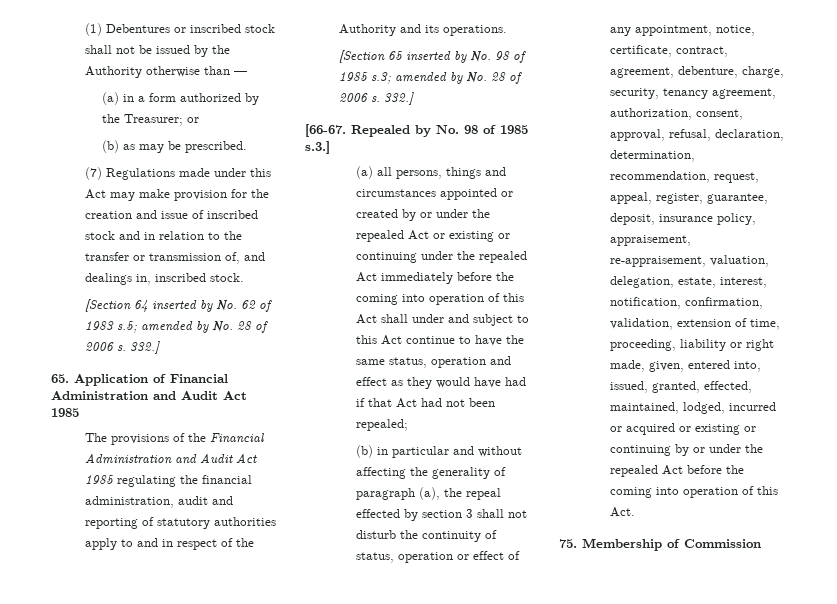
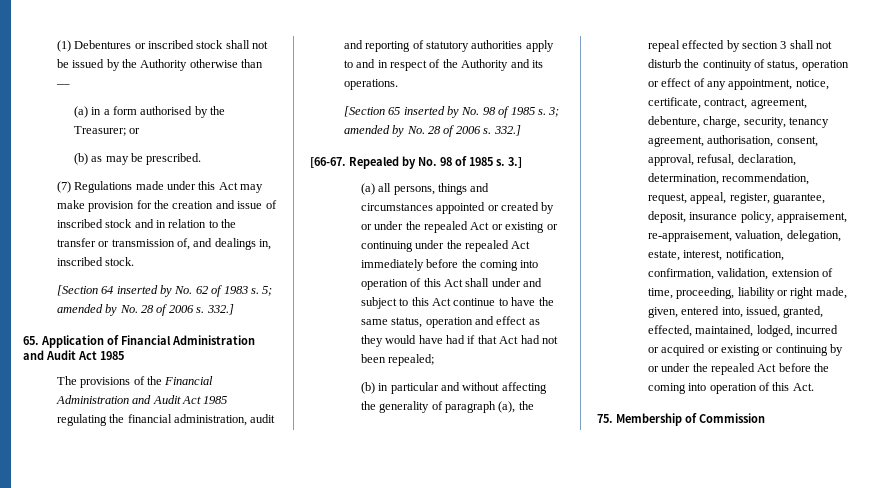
- (a) in a form authorized by the Treasurer; or
+ (a) in a form authorised by the Treasurer; or
- [Section 64 inserted by No. 62 of 1983 s.5; amended by No. 28 of 2006 s.
+ [Section 64 inserted by No. 62 of 1983 s. 5; amended by No. 28 of 2006 s.
- [Section 65 inserted by No. 98 of 1985 s.3; amended by No. 28 of 2006 s.
+ [Section 65 inserted by No. 98 of 1985 s. 3; amended by No. 28 of 2006 s.
- Repealed by No. 98 of 1985 s.3.]
+ Repealed by No. 98 of 1985 s. 3.]
- (b) in particular and without affecting the generality of paragraph (a), the repeal effected by section 3 shall not disturb the continuity of status, operation or effect of any appointment, notice, certificate, contract, agreement, debenture, charge, security, tenancy agreement, authorization, consent, approval, refusal, declaration, determination, recommendation, request, appeal, register, guarantee, deposit, insurance policy, appraisement, re-appraisement, valuation, delegation, estate, interest, notification, confirmation, validation, extension of time, proceeding, liability or right made, given, entered into, issued, granted, effected, maintained, lodged, incurred or acquired or existing or continuing by or under the repealed Act before the coming into operation of this Act.
+ (b) in particular and without affecting the generality of paragraph (a), the repeal effected by section 3 shall not disturb the continuity of status, operation or effect of any appointment, notice, certificate, contract, agreement, debenture, charge, security, tenancy agreement, authorisation, consent, approval, refusal, declaration, determination, recommendation, request, appeal, register, guarantee, deposit, insurance policy, appraisement, re-appraisement, valuation, delegation, estate, interest, notification, confirmation, validation, extension of time, proceeding, liability or right made, given, entered into, issued, granted, effected, maintained, lodged, incurred or acquired or existing or continuing by or under the repealed Act before the coming into operation of this Act.

